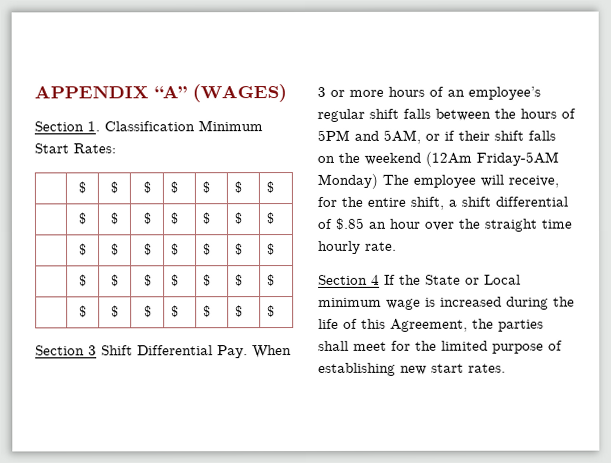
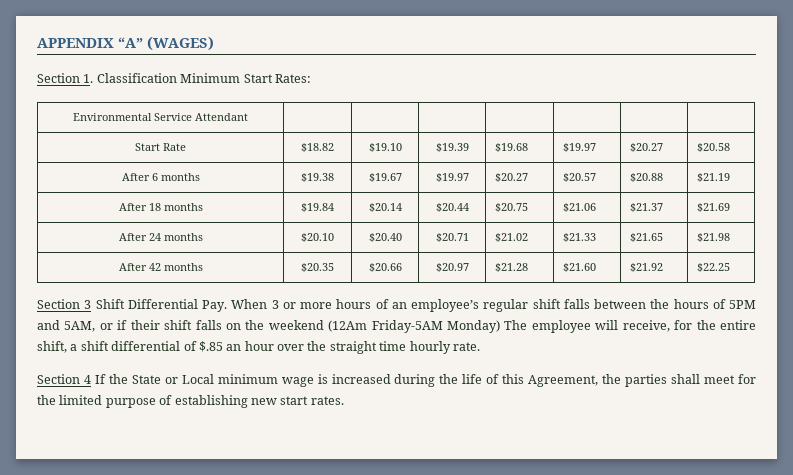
  Section 1. Classification Minimum Start Rates:
- | $ | $ | $ | $ | $ | $ | $
- | $ | $ | $ | $ | $ | $ | $
- | $ | $ | $ | $ | $ | $ | $
- | $ | $ | $ | $ | $ | $ | $
- | $ | $ | $ | $ | $ | $ | $
+ Environmental Service Attendant | | | | | | |
+ Start Rate | $18.82 | $19.10 | $19.39 | $19.68 | $19.97 | $20.27 | $20.58
+ After 6 months | $19.38 | $19.67 | $19.97 | $20.27 | $20.57 | $20.88 | $21.19
+ After 18 months | $19.84 | $20.14 | $20.44 | $20.75 | $21.06 | $21.37 | $21.69
+ After 24 months | $20.10 | $20.40 | $20.71 | $21.02 | $21.33 | $21.65 | $21.98
+ After 42 months | $20.35 | $20.66 | $20.97 | $21.28 | $21.60 | $21.92 | $22.25

